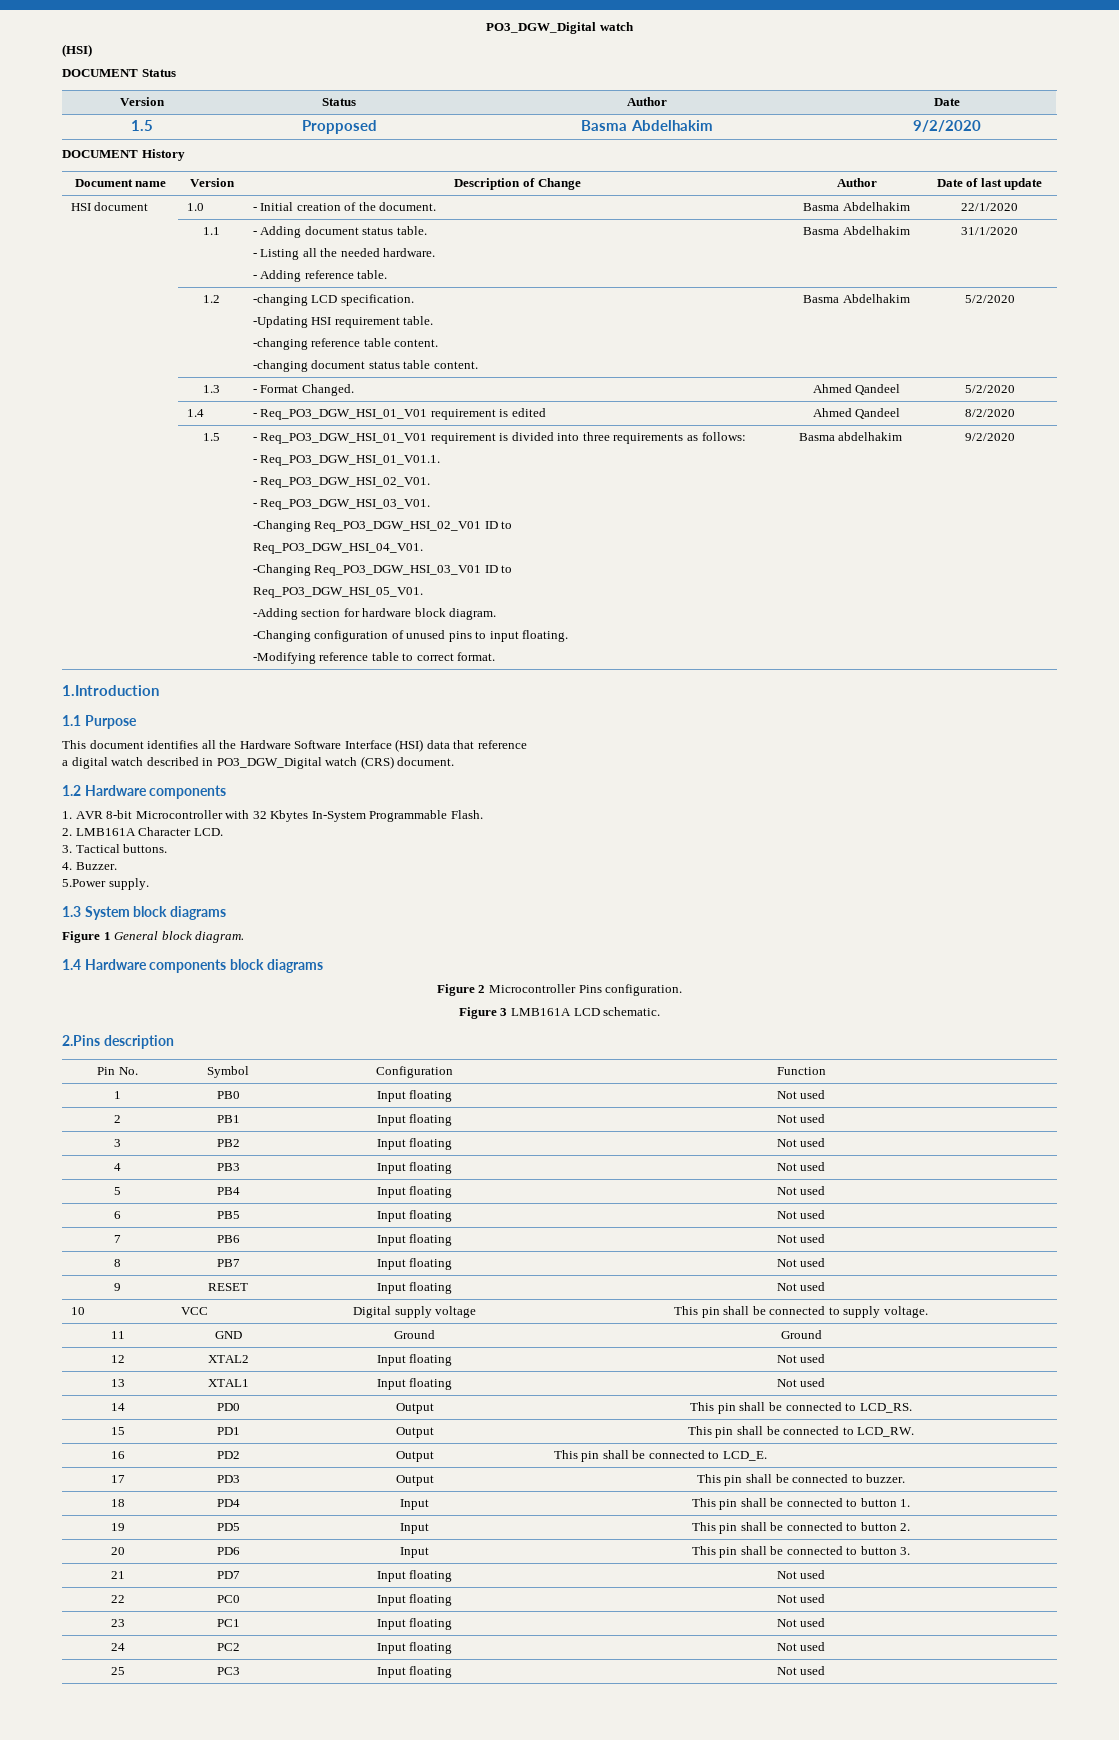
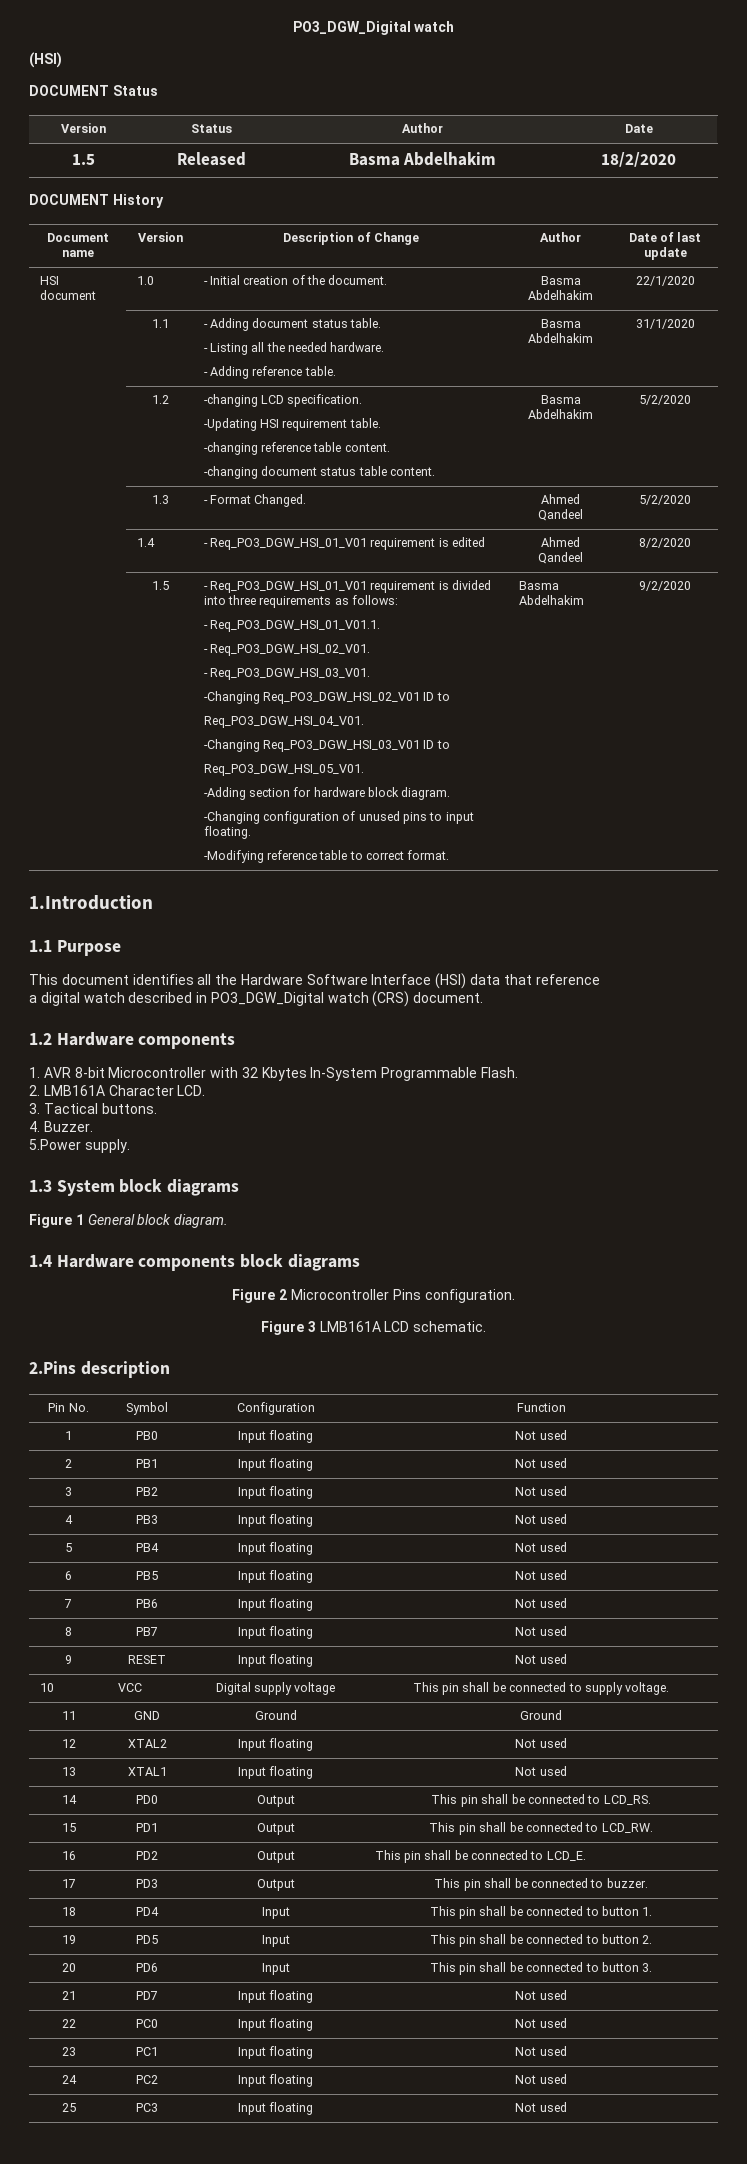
- 1.5 | Propposed | Basma Abdelhakim | 9/2/2020
+ 1.5 | Released | Basma Abdelhakim | 18/2/2020
- -Modifying reference table to correct format. | Basma abdelhakim
+ -Modifying reference table to correct format. | Basma Abdelhakim

